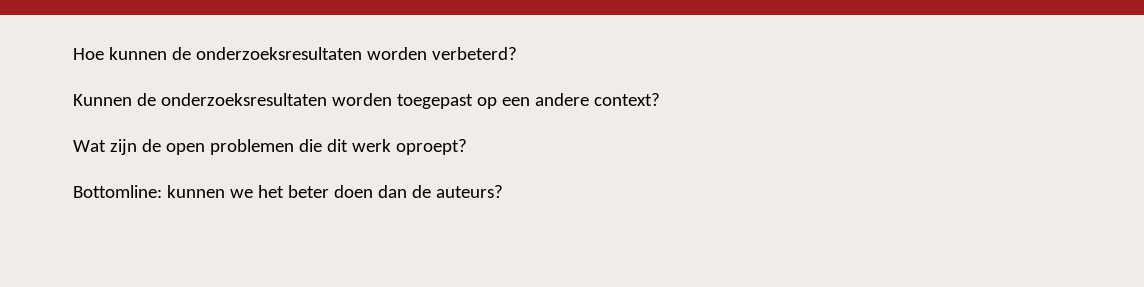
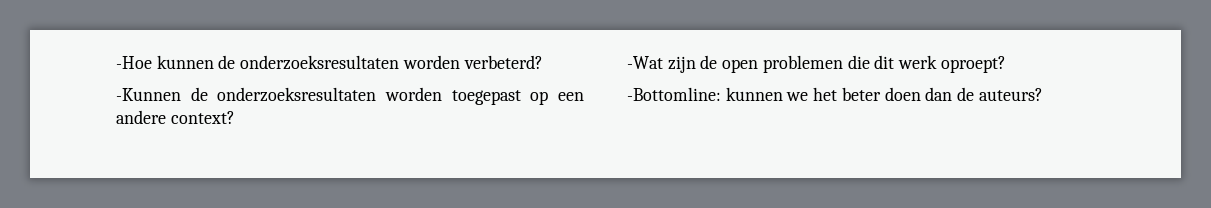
- Hoe kunnen de onderzoeksresultaten worden verbeterd?
+ -Hoe kunnen de onderzoeksresultaten worden verbeterd?
- Kunnen de onderzoeksresultaten worden toegepast op een andere context?
+ -Kunnen de onderzoeksresultaten worden toegepast op een andere context?
- Wat zijn de open problemen die dit werk oproept?
+ -Wat zijn de open problemen die dit werk oproept?
- Bottomline: kunnen we het beter doen dan de auteurs?
+ -Bottomline: kunnen we het beter doen dan de auteurs?

